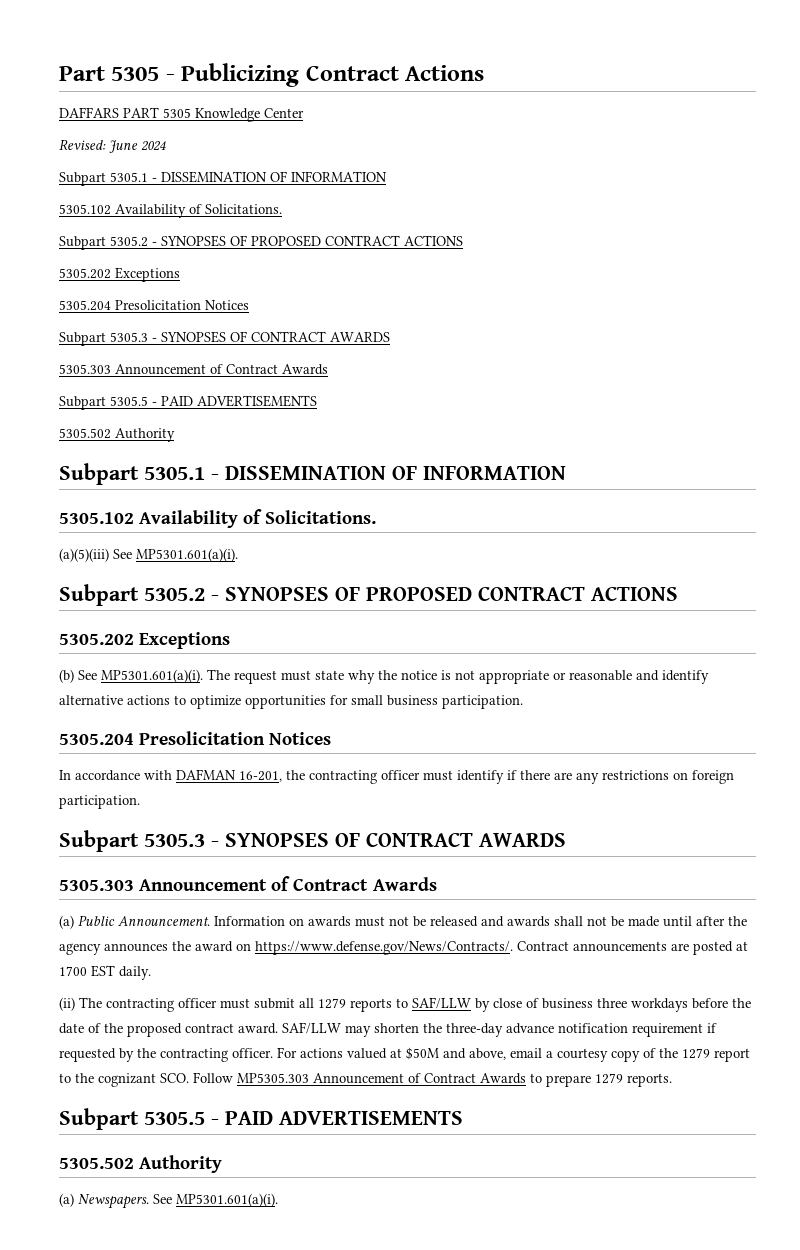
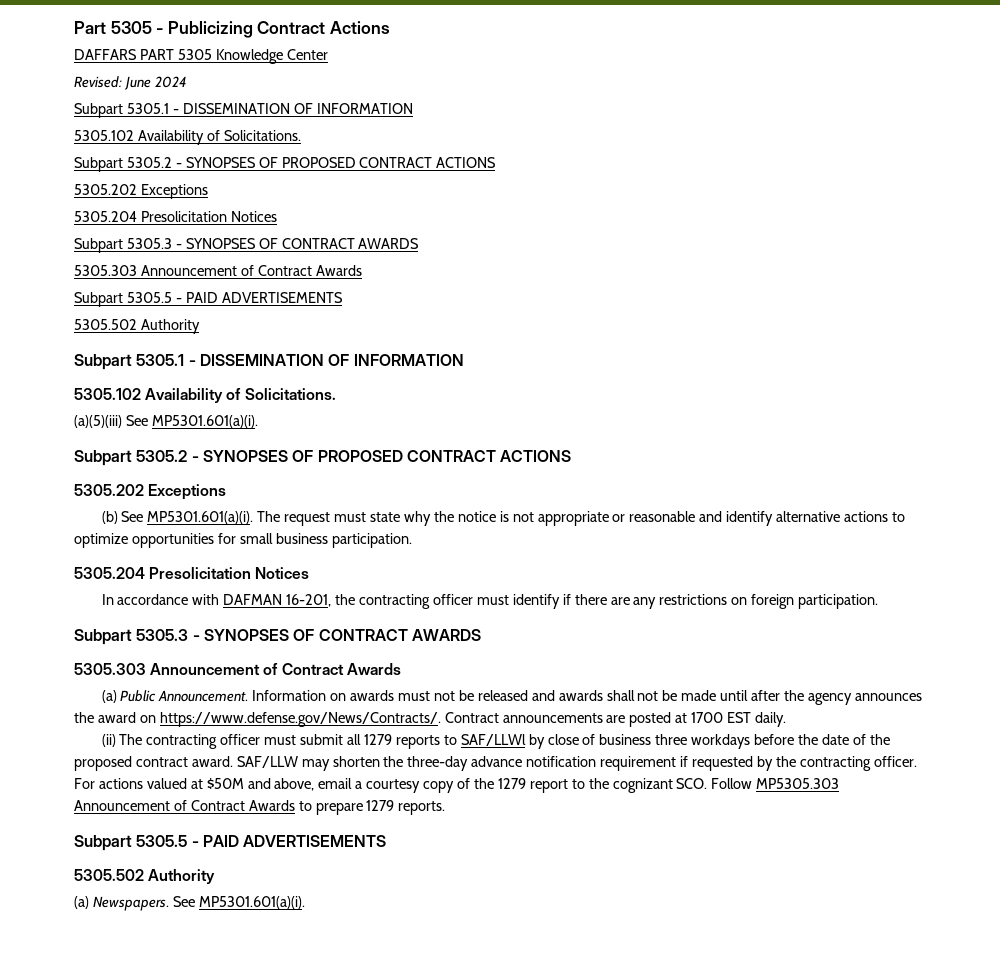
- (ii) The contracting officer must submit all 1279 reports to SAF/LLW by close of business three workdays before the date of the proposed contract award.
+ (ii) The contracting officer must submit all 1279 reports to SAF/LLWl by close of business three workdays before the date of the proposed contract award.

